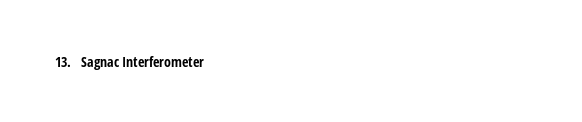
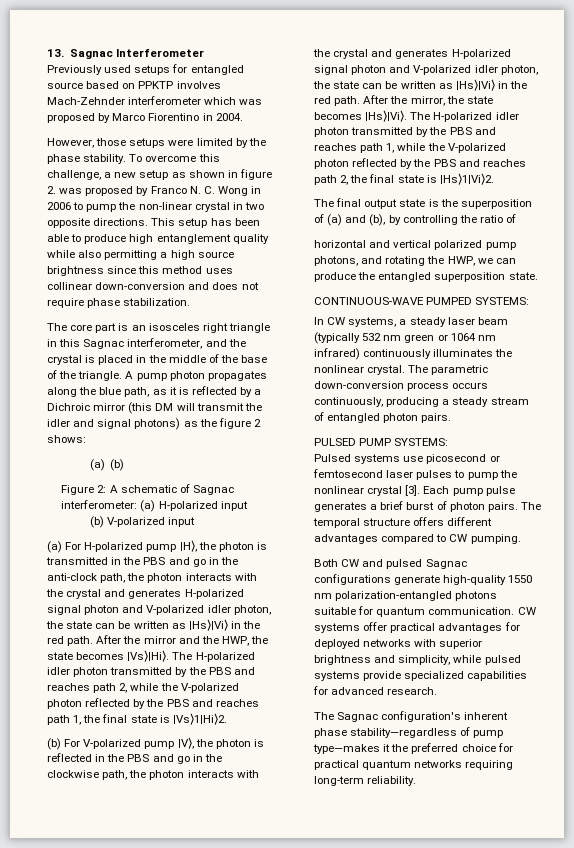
+ Previously used setups for entangled source based on PPKTP involves Mach-Zehnder interferometer which was proposed by Marco Fiorentino in 2004.
+ However, those setups were limited by the phase stability. To overcome this challenge, a new setup as shown in figure 2. was proposed by Franco N. C. Wong in 2006 to pump the non-linear crystal in two opposite directions. This setup has been able to produce high entanglement quality while also permitting a high source brightness since this method uses collinear down-conversion and does not require phase stabilization.
+ The core part is an isosceles right triangle in this Sagnac interferometer, and the crystal is placed in the middle of the base of the triangle. A pump photon propagates along the blue path, as it is reflected by a Dichroic mirror (this DM will transmit the idler and signal photons) as the figure 2 shows:
+ (a) (b)
+ Figure 2: A schematic of Sagnac interferometer: (a) H-polarized input
+ (b) V-polarized input
+ (a) For H-polarized pump |H⟩, the photon is transmitted in the PBS and go in the anti-clock path, the photon interacts with the crystal and generates H-polarized signal photon and V-polarized idler photon, the state can be written as |Hs⟩|Vi⟩ in the red path. After the mirror and the HWP, the state becomes |Vs⟩|Hi⟩. The H-polarized idler photon transmitted by the PBS and reaches path 2, while the V-polarized photon reflected by the PBS and reaches path 1, the final state is |Vs⟩1|Hi⟩2.
+ (b) For V-polarized pump |V⟩, the photon is reflected in the PBS and go in the clockwise path, the photon interacts with the crystal and generates H-polarized signal photon and V-polarized idler photon, the state can be written as |Hs⟩|Vi⟩ in the red path. After the mirror, the state becomes |Hs⟩|Vi⟩. The H-polarized idler photon transmitted by the PBS and reaches path 1, while the V-polarized photon reflected by the PBS and reaches path 2, the final state is |Hs⟩1|Vi⟩2.
+ The final output state is the superposition of (a) and (b), by controlling the ratio of
+ horizontal and vertical polarized pump photons, and rotating the HWP, we can produce the entangled superposition state.
+ CONTINUOUS-WAVE PUMPED SYSTEMS:
+ In CW systems, a steady laser beam (typically 532 nm green or 1064 nm infrared) continuously illuminates the nonlinear crystal. The parametric down-conversion process occurs continuously, producing a steady stream of entangled photon pairs.
+ PULSED PUMP SYSTEMS:
+ Pulsed systems use picosecond or femtosecond laser pulses to pump the nonlinear crystal [3]. Each pump pulse generates a brief burst of photon pairs. The temporal structure offers different advantages compared to CW pumping.
+ Both CW and pulsed Sagnac configurations generate high-quality 1550 nm polarization-entangled photons suitable for quantum communication. CW systems offer practical advantages for deployed networks with superior brightness and simplicity, while pulsed systems provide specialized capabilities for advanced research.
+ The Sagnac configuration's inherent phase stability—regardless of pump type—makes it the preferred choice for practical quantum networks requiring long-term reliability.

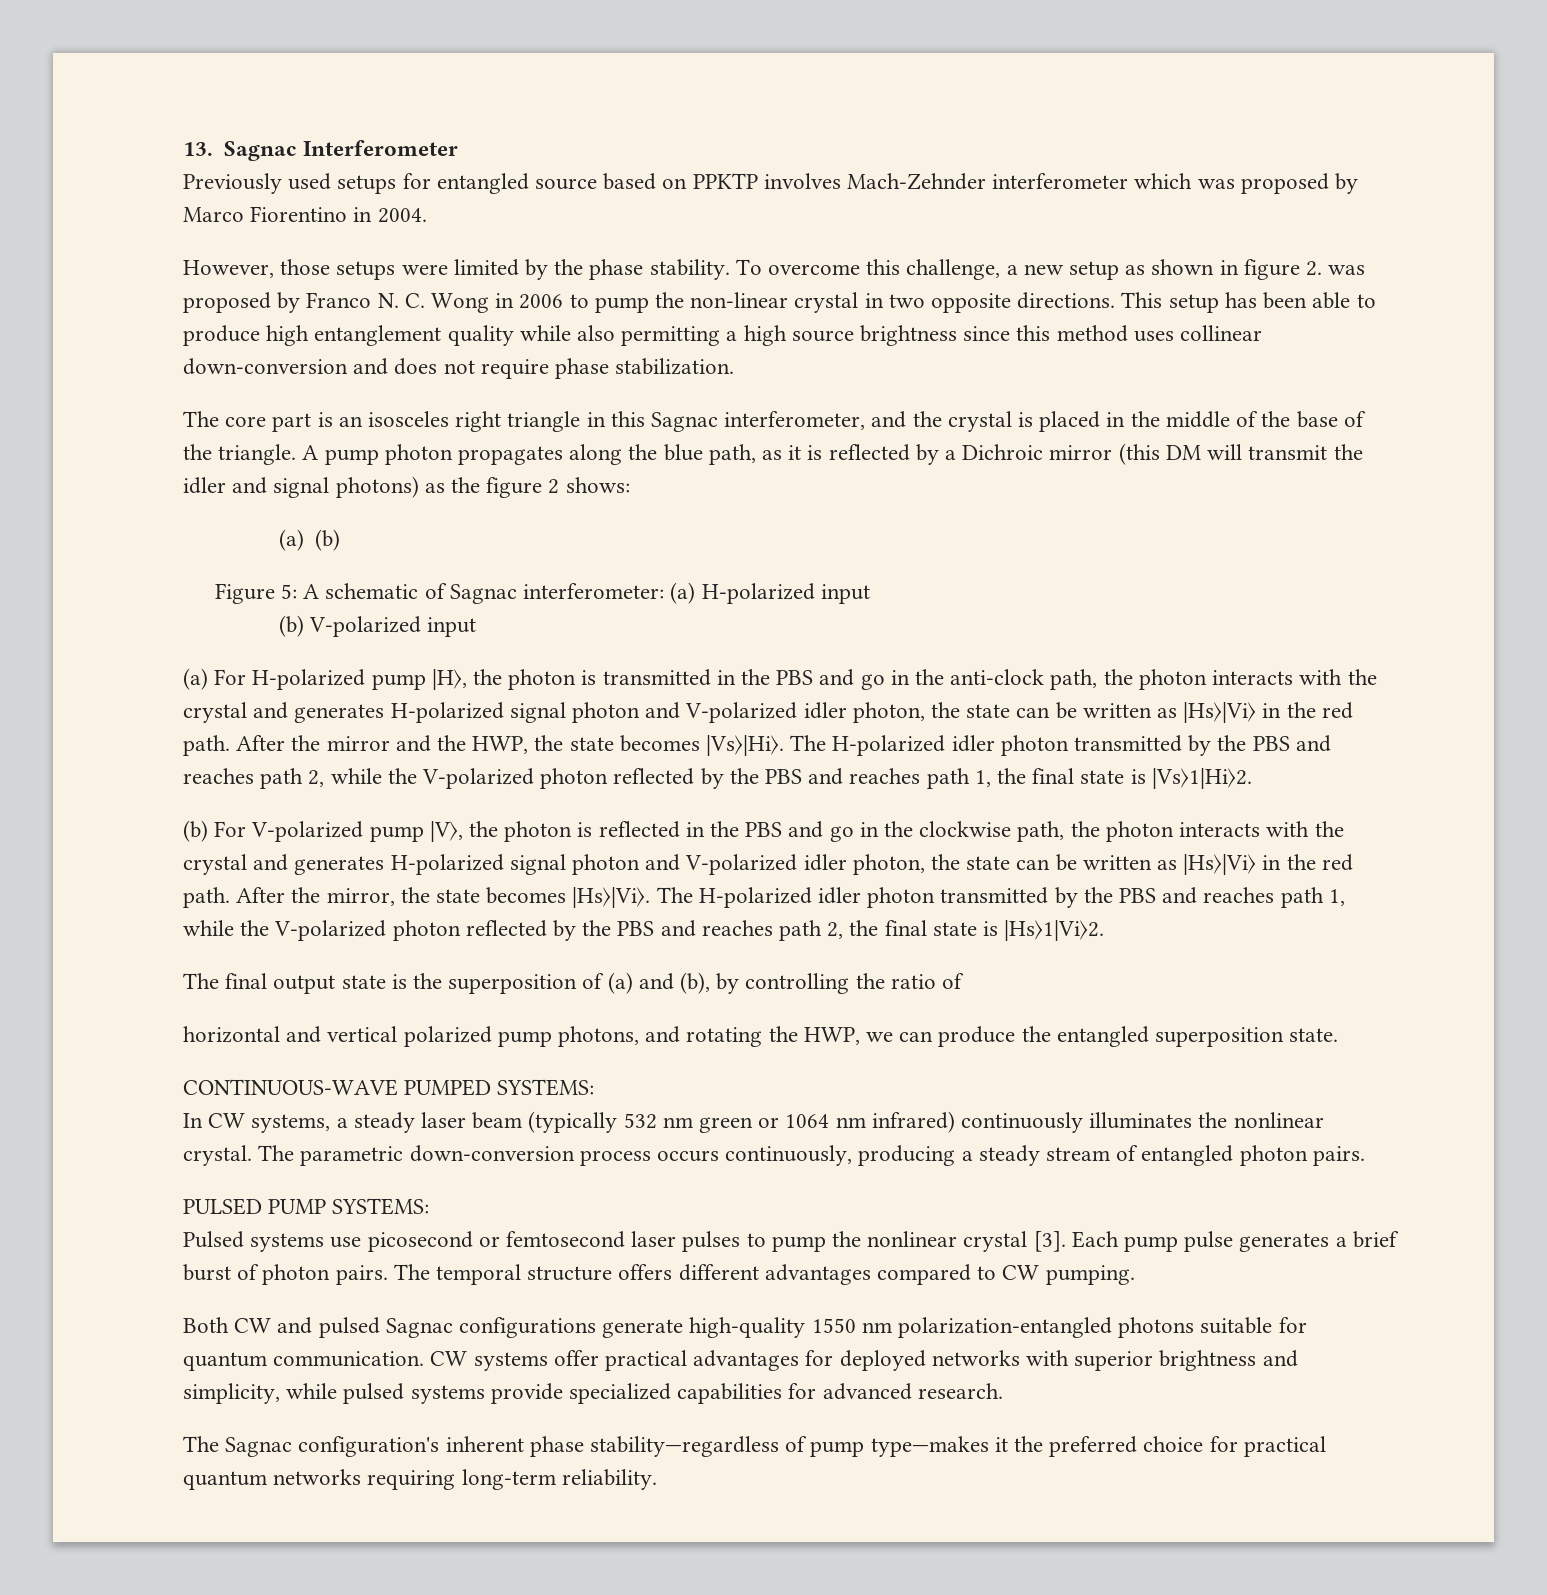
- Figure 2: A schematic of Sagnac interferometer: (a) H-polarized input
+ Figure 5: A schematic of Sagnac interferometer: (a) H-polarized input

